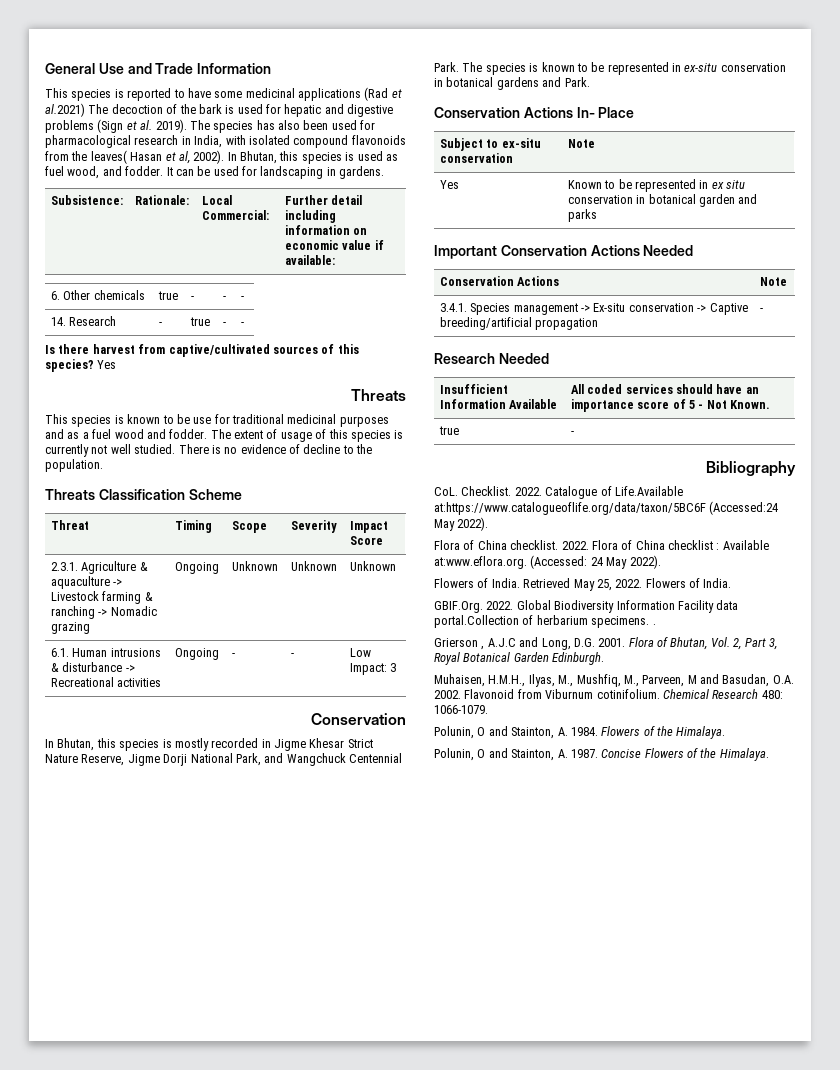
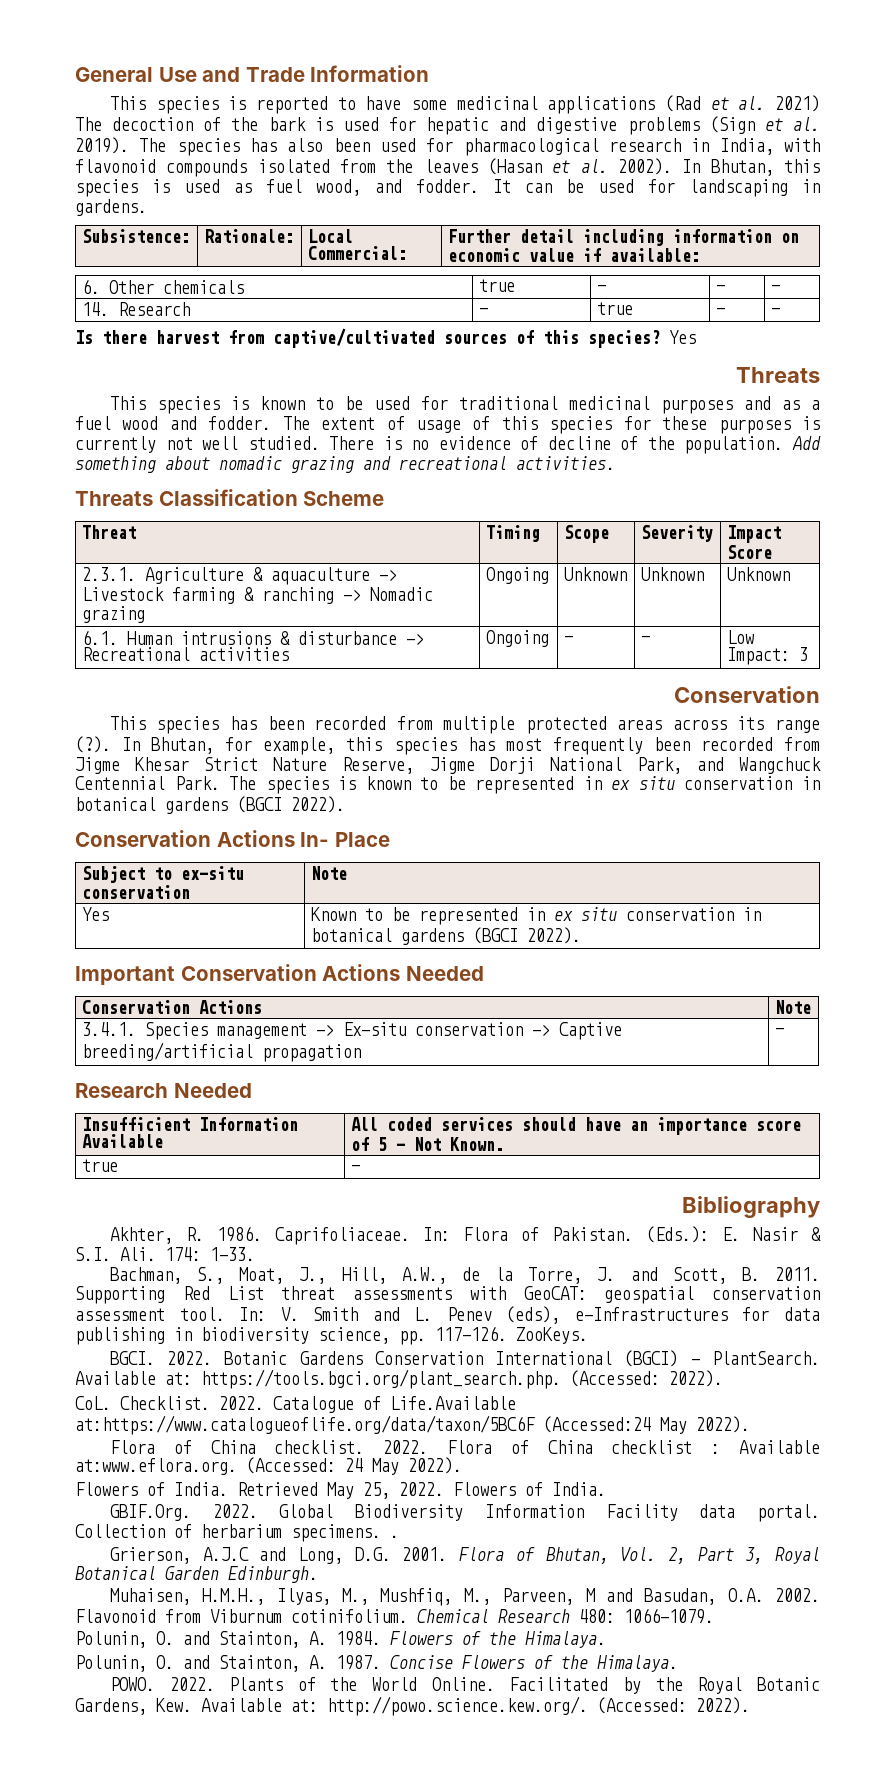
- This species is reported to have some medicinal applications (Rad et al.2021) The decoction of the bark is used for hepatic and digestive problems (Sign et al. 2019).
+ This species is reported to have some medicinal applications (Rad et al. 2021) The decoction of the bark is used for hepatic and digestive problems (Sign et al. 2019).
- The species has also been used for pharmacological research in India, with isolated compound flavonoids from the leaves( Hasan et al, 2002).
+ The species has also been used for pharmacological research in India, with flavonoid compounds isolated from the leaves (Hasan et al. 2002).
- This species is known to be use for traditional medicinal purposes and as a fuel wood and fodder.
+ This species is known to be used for traditional medicinal purposes and as a fuel wood and fodder.
- The extent of usage of this species is currently not well studied.
+ The extent of usage of this species for these purposes is currently not well studied.
- There is no evidence of decline to the population.
+ There is no evidence of decline of the population. Add something about nomadic grazing and recreational activities.
- In Bhutan, this species is mostly recorded in Jigme Khesar Strict Nature Reserve, Jigme Dorji National Park, and Wangchuck Centennial Park.
+ This species has been recorded from multiple protected areas across its range (?). In Bhutan, for example, this species has most frequently been recorded from Jigme Khesar Strict Nature Reserve, Jigme Dorji National Park, and Wangchuck Centennial Park.
- The species is known to be represented in ex-situ conservation in botanical gardens and Park.
+ The species is known to be represented in ex situ conservation in botanical gardens (BGCI 2022).
- Yes | Known to be represented in ex situ conservation in botanical garden and parks
+ Yes | Known to be represented in ex situ conservation in botanical gardens (BGCI 2022).
+ Akhter, R. 1986. Caprifoliaceae. In: Flora of Pakistan. (Eds.): E. Nasir & S.I. Ali. 174: 1-33.
+ Bachman, S., Moat, J., Hill, A.W., de la Torre, J. and Scott, B. 2011. Supporting Red List threat assessments with GeoCAT: geospatial conservation assessment tool. In: V. Smith and L. Penev (eds), e-Infrastructures for data publishing in biodiversity science, pp. 117-126. ZooKeys.
+ BGCI. 2022. Botanic Gardens Conservation International (BGCI) - PlantSearch. Available at: https://tools.bgci.org/plant_search.php. (Accessed: 2022).
- Global Biodiversity Information Facility data portal.Collection of herbarium specimens. .
+ Global Biodiversity Information Facility data portal. Collection of herbarium specimens. .
- Grierson , A.J.C and Long, D.G. 2001.
+ Grierson, A.J.C and Long, D.G. 2001.
- Polunin, O and Stainton, A. 1984.
+ Polunin, O. and Stainton, A. 1984.
- Polunin, O and Stainton, A. 1987.
+ Polunin, O. and Stainton, A. 1987.
+ POWO. 2022. Plants of the World Online. Facilitated by the Royal Botanic Gardens, Kew. Available at: http://powo.science.kew.org/. (Accessed: 2022).

